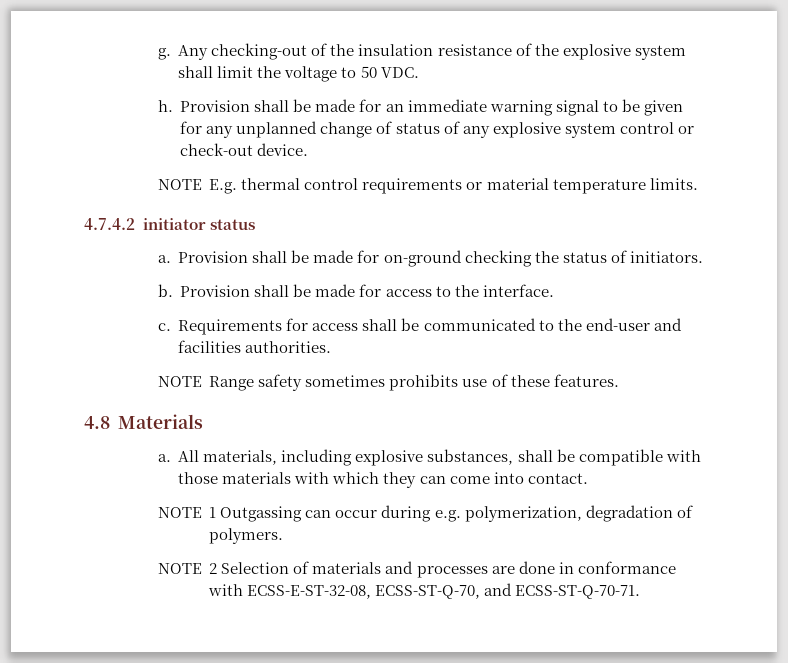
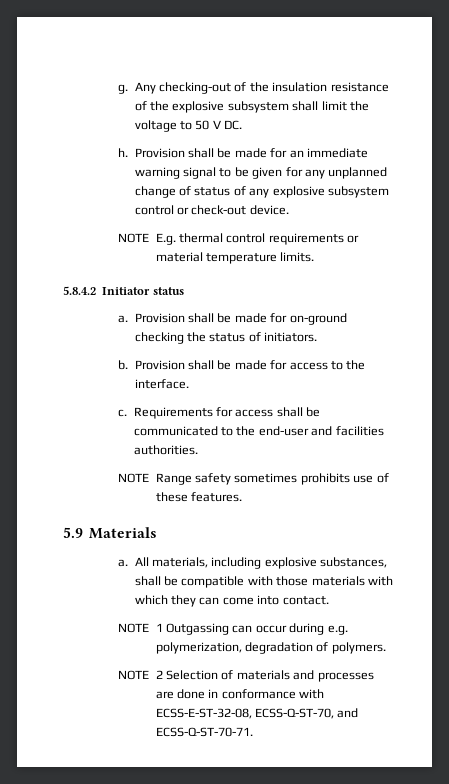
- Any checking-out of the insulation resistance of the explosive system shall limit the voltage to 50 VDC.
+ Any checking-out of the insulation resistance of the explosive subsystem shall limit the voltage to 50 V DC.
- Provision shall be made for an immediate warning signal to be given for any unplanned change of status of any explosive system control or check-out device.
+ Provision shall be made for an immediate warning signal to be given for any unplanned change of status of any explosive subsystem control or check-out device.
- 4.7.4.2 initiator status
+ 5.8.4.2 Initiator status
- 4.8 Materials
+ 5.9 Materials
- NOTE 2 Selection of materials and processes are done in conformance with ECSS-E-ST-32-08, ECSS-ST-Q-70, and ECSS-ST-Q-70-71.
+ NOTE 2 Selection of materials and processes are done in conformance with ECSS-E-ST-32-08, ECSS-Q-ST-70, and ECSS-Q-ST-70-71.

